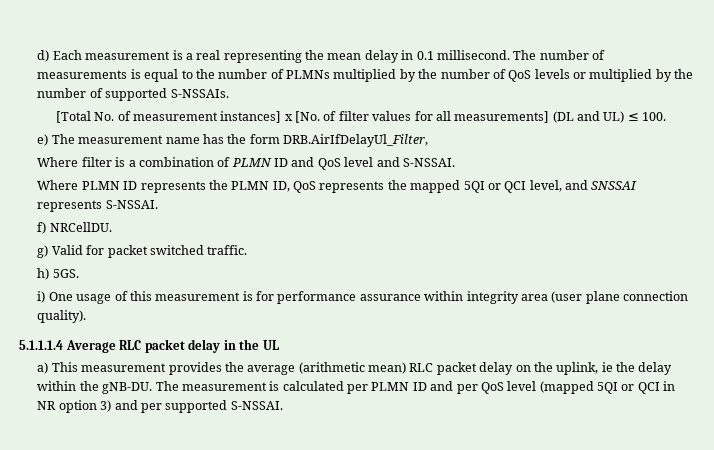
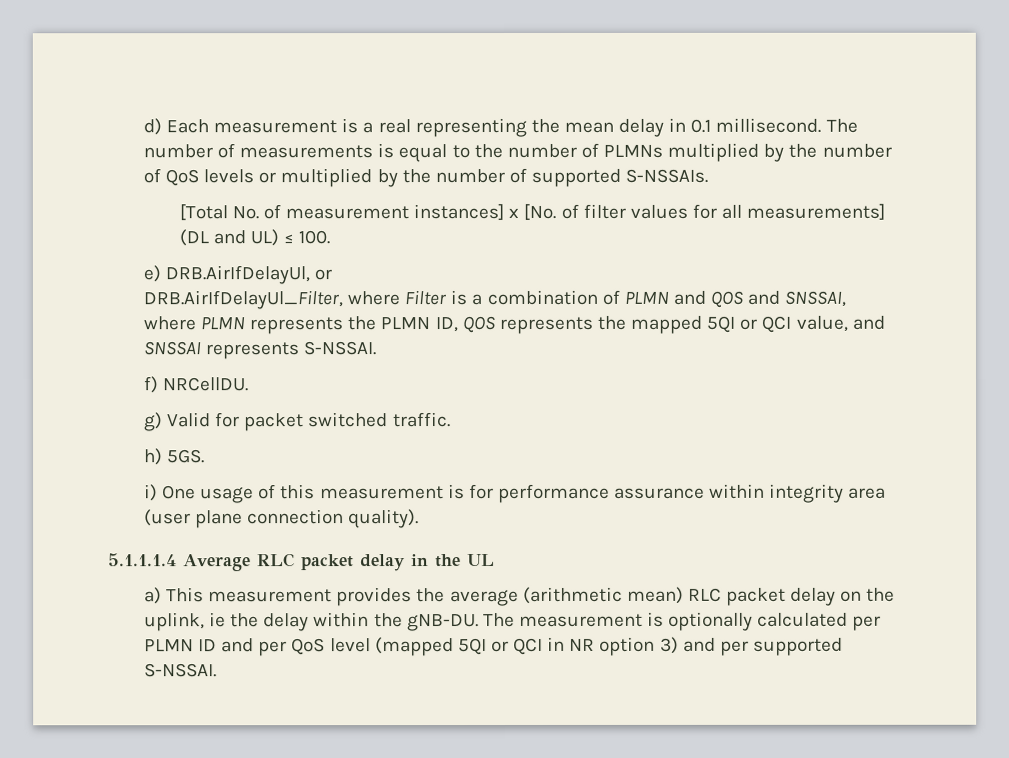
- e) The measurement name has the form DRB.AirIfDelayUl_Filter,
- Where filter is a combination of PLMN ID and QoS level and S-NSSAI.
- Where PLMN ID represents the PLMN ID, QoS represents the mapped 5QI or QCI level, and SNSSAI represents S-NSSAI.
+ e) DRB.AirIfDelayUl, or
+ DRB.AirIfDelayUl_Filter, where Filter is a combination of PLMN and QOS and SNSSAI, where PLMN represents the PLMN ID, QOS represents the mapped 5QI or QCI value, and SNSSAI represents S-NSSAI.
- The measurement is calculated per PLMN ID and per QoS level (mapped 5QI or QCI in NR option 3) and per supported S-NSSAI.
+ The measurement is optionally calculated per PLMN ID and per QoS level (mapped 5QI or QCI in NR option 3) and per supported S-NSSAI.

